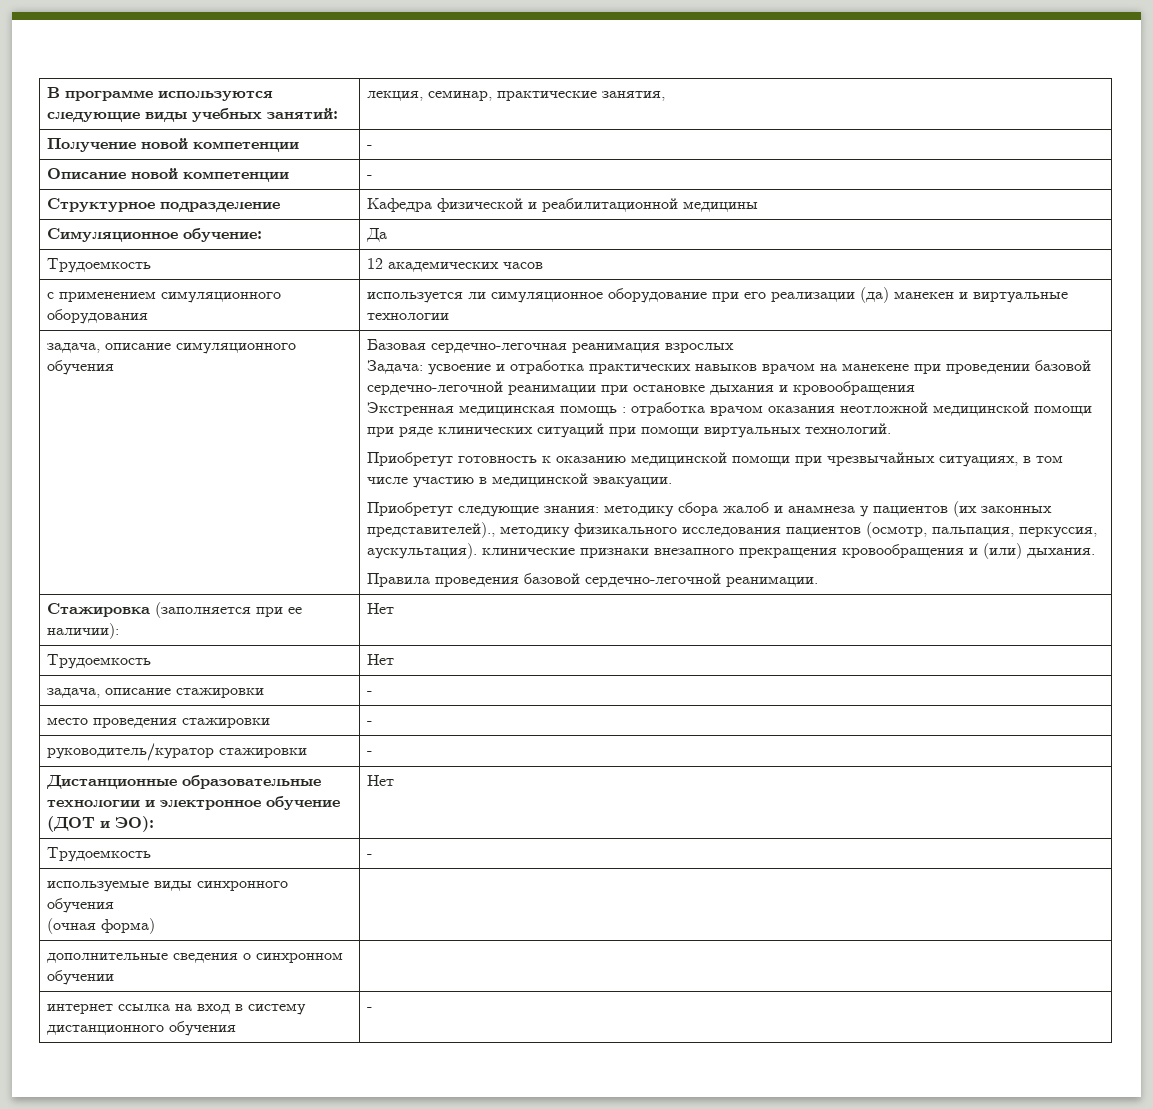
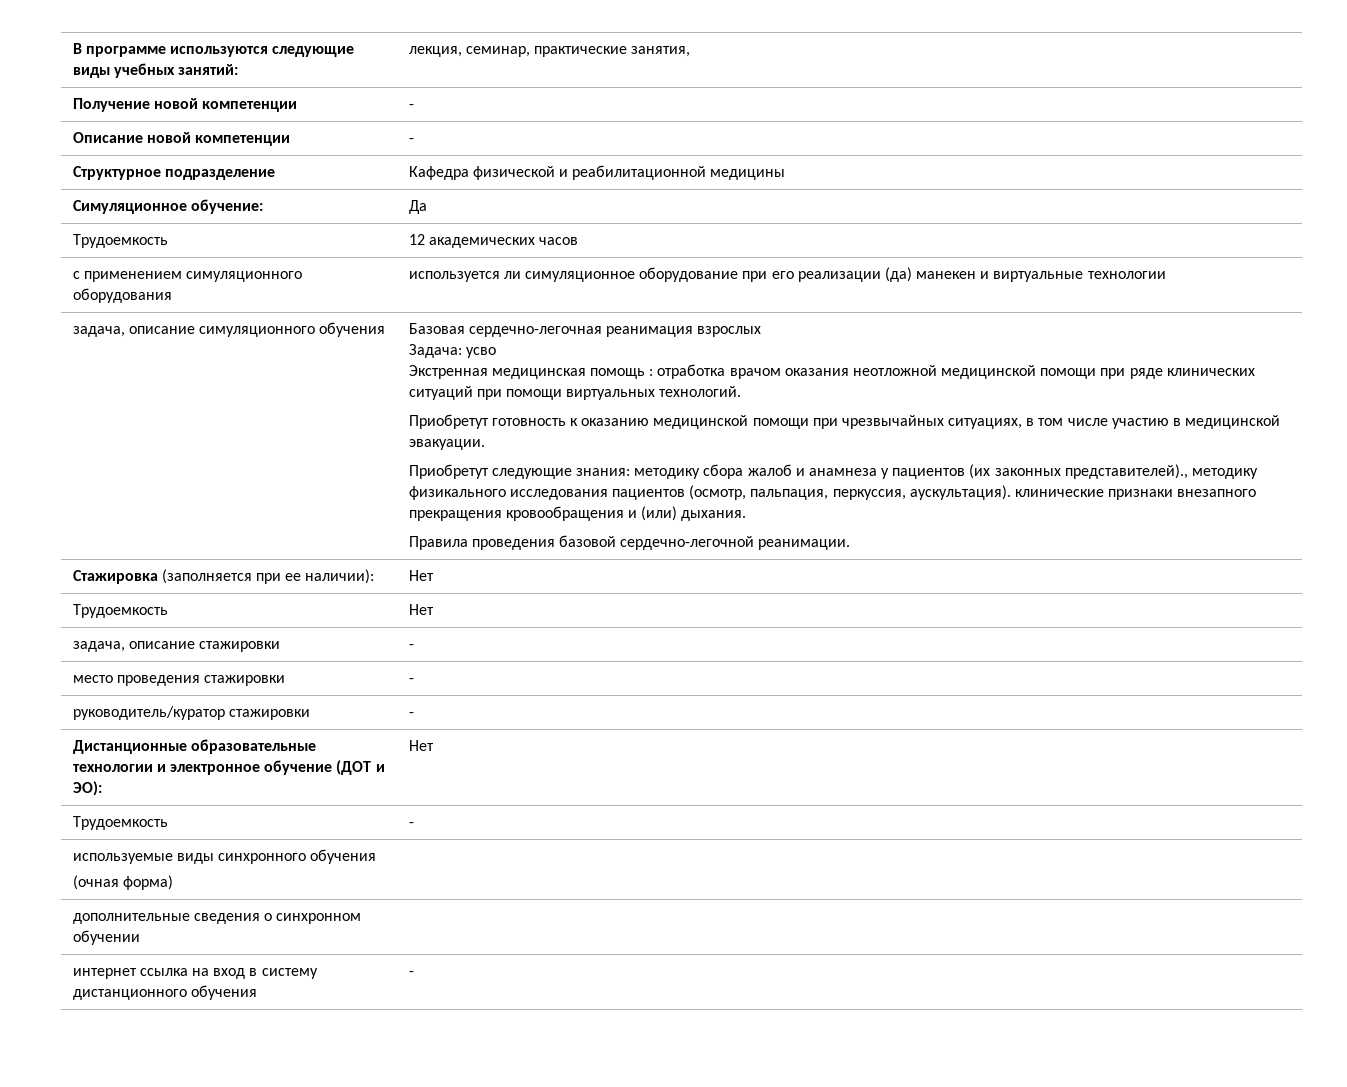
- Задача: усвоение и отработка практических навыков врачом на манекене при проведении базовой сердечно-легочной реанимации при остановке дыхания и кровообращения
+ Задача: усво

